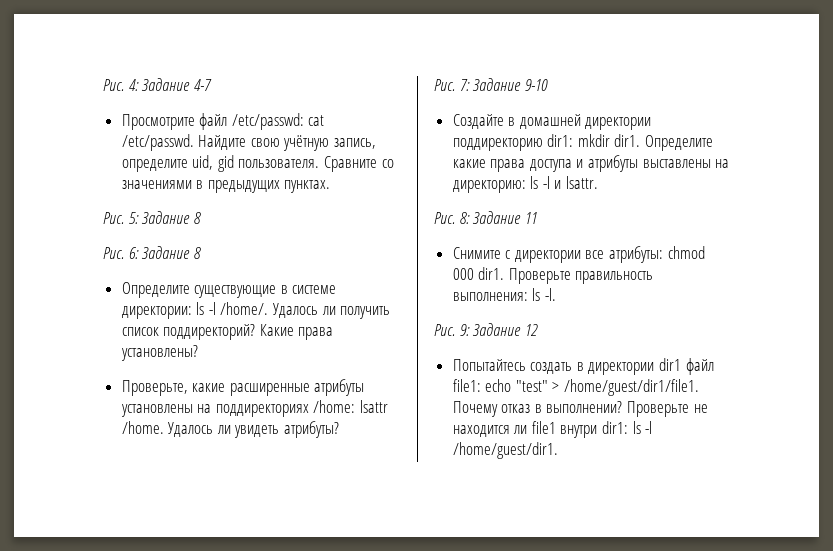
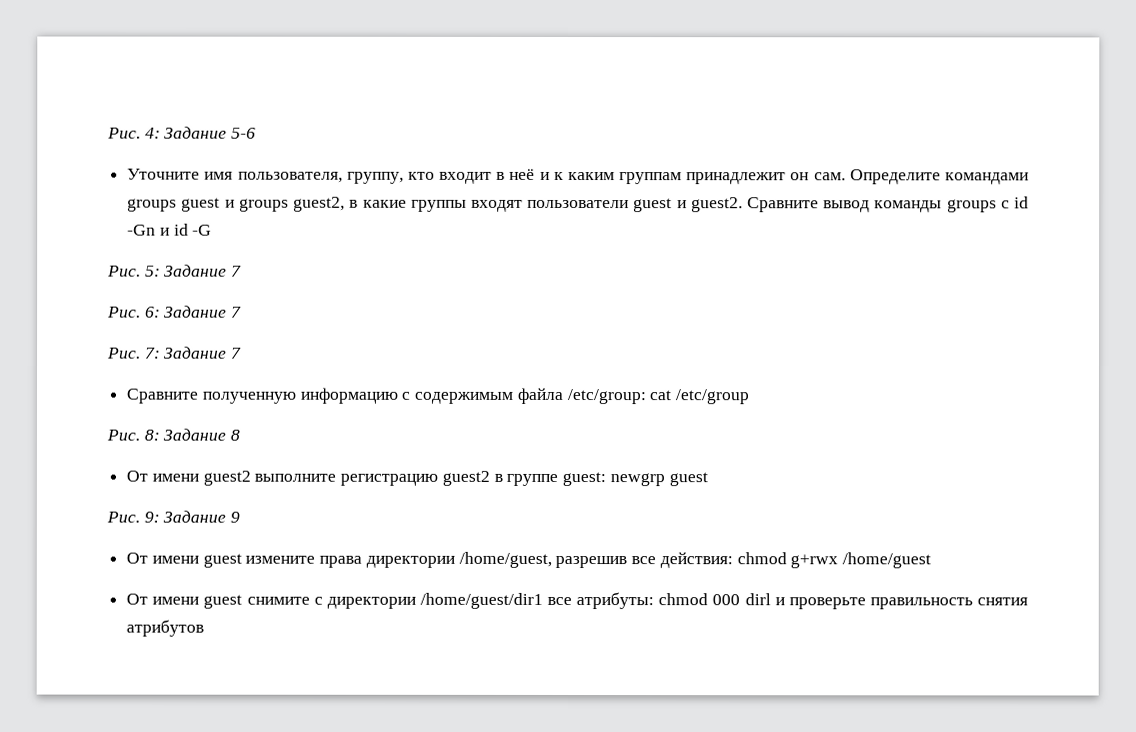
- Рис. 4: Задание 4-7
- Просмотрите файл /etc/passwd: cat /etc/passwd. Найдите свою учётную запись, определите uid, gid пользователя. Сравните со значениями в предыдущих пунктах.
+ Рис. 4: Задание 5-6
+ Уточните имя пользователя, группу, кто входит в неё и к каким группам принадлежит он сам. Определите командами groups guest и groups guest2, в какие группы входят пользователи guest и guest2. Сравните вывод команды groups с id -Gn и id -G
- Рис. 5: Задание 8
+ Рис. 5: Задание 7
- Рис. 6: Задание 8
- Определите существующие в системе директории: ls -l /home/. Удалось ли получить список поддиректорий? Какие права установлены?
- Проверьте, какие расширенные атрибуты установлены на поддиректориях /home: lsattr /home. Удалось ли увидеть атрибуты?
- Рис. 7: Задание 9-10
- Создайте в домашней директории поддиректорию dir1: mkdir dir1. Определите какие права доступа и атрибуты выставлены на директорию: ls -l и lsattr.
- Рис. 8: Задание 11
- Снимите с директории все атрибуты: chmod 000 dir1. Проверьте правильность выполнения: ls -l.
- Рис. 9: Задание 12
- Попытайтесь создать в директории dir1 файл file1: echo "test" > /home/guest/dir1/file1. Почему отказ в выполнении? Проверьте не находится ли file1 внутри dir1: ls -l /home/guest/dir1.
+ Рис. 6: Задание 7
+ Рис. 7: Задание 7
+ Сравните полученную информацию с содержимым файла /etc/group: cat /etc/group
+ Рис. 8: Задание 8
+ От имени guest2 выполните регистрацию guest2 в группе guest: newgrp guest
+ Рис. 9: Задание 9
+ От имени guest измените права директории /home/guest, разрешив все действия: chmod g+rwx /home/guest
+ От имени guest снимите с директории /home/guest/dir1 все атрибуты: chmod 000 dirl и проверьте правильность снятия атрибутов

